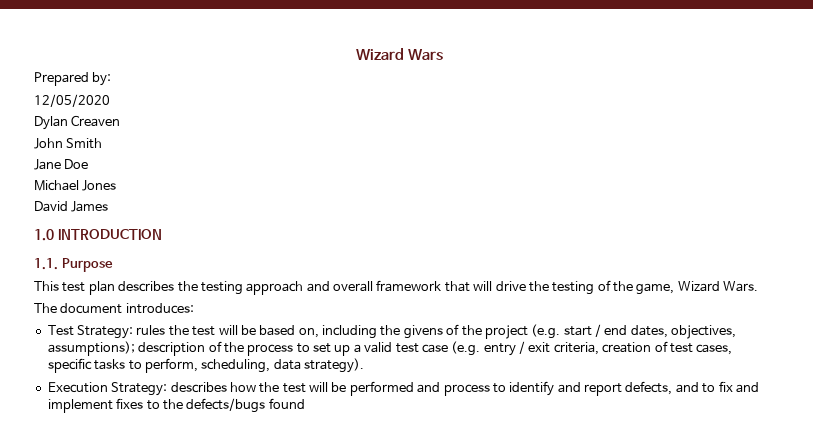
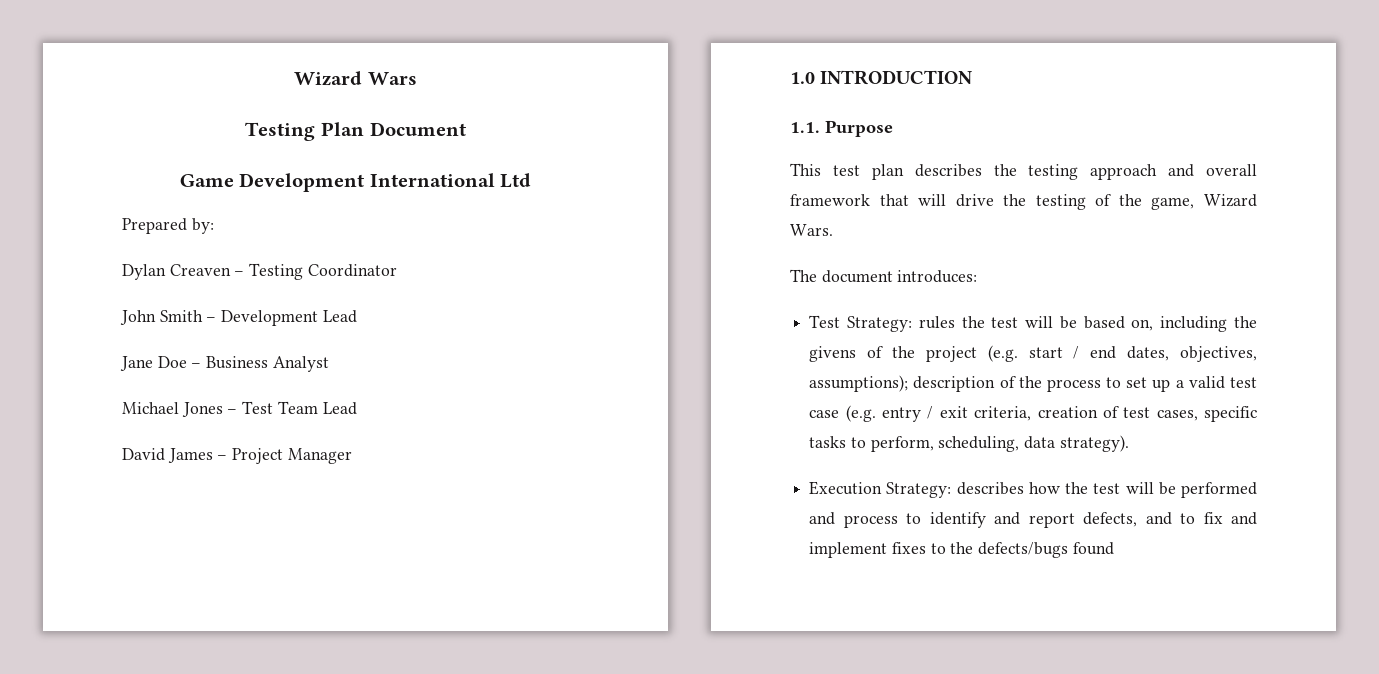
+ Testing Plan Document
+ Game Development International Ltd
- 12/05/2020
- Dylan Creaven
+ Dylan Creaven – Testing Coordinator
- John Smith
+ John Smith – Development Lead
- Jane Doe
+ Jane Doe – Business Analyst
- Michael Jones
+ Michael Jones – Test Team Lead
- David James
+ David James – Project Manager

